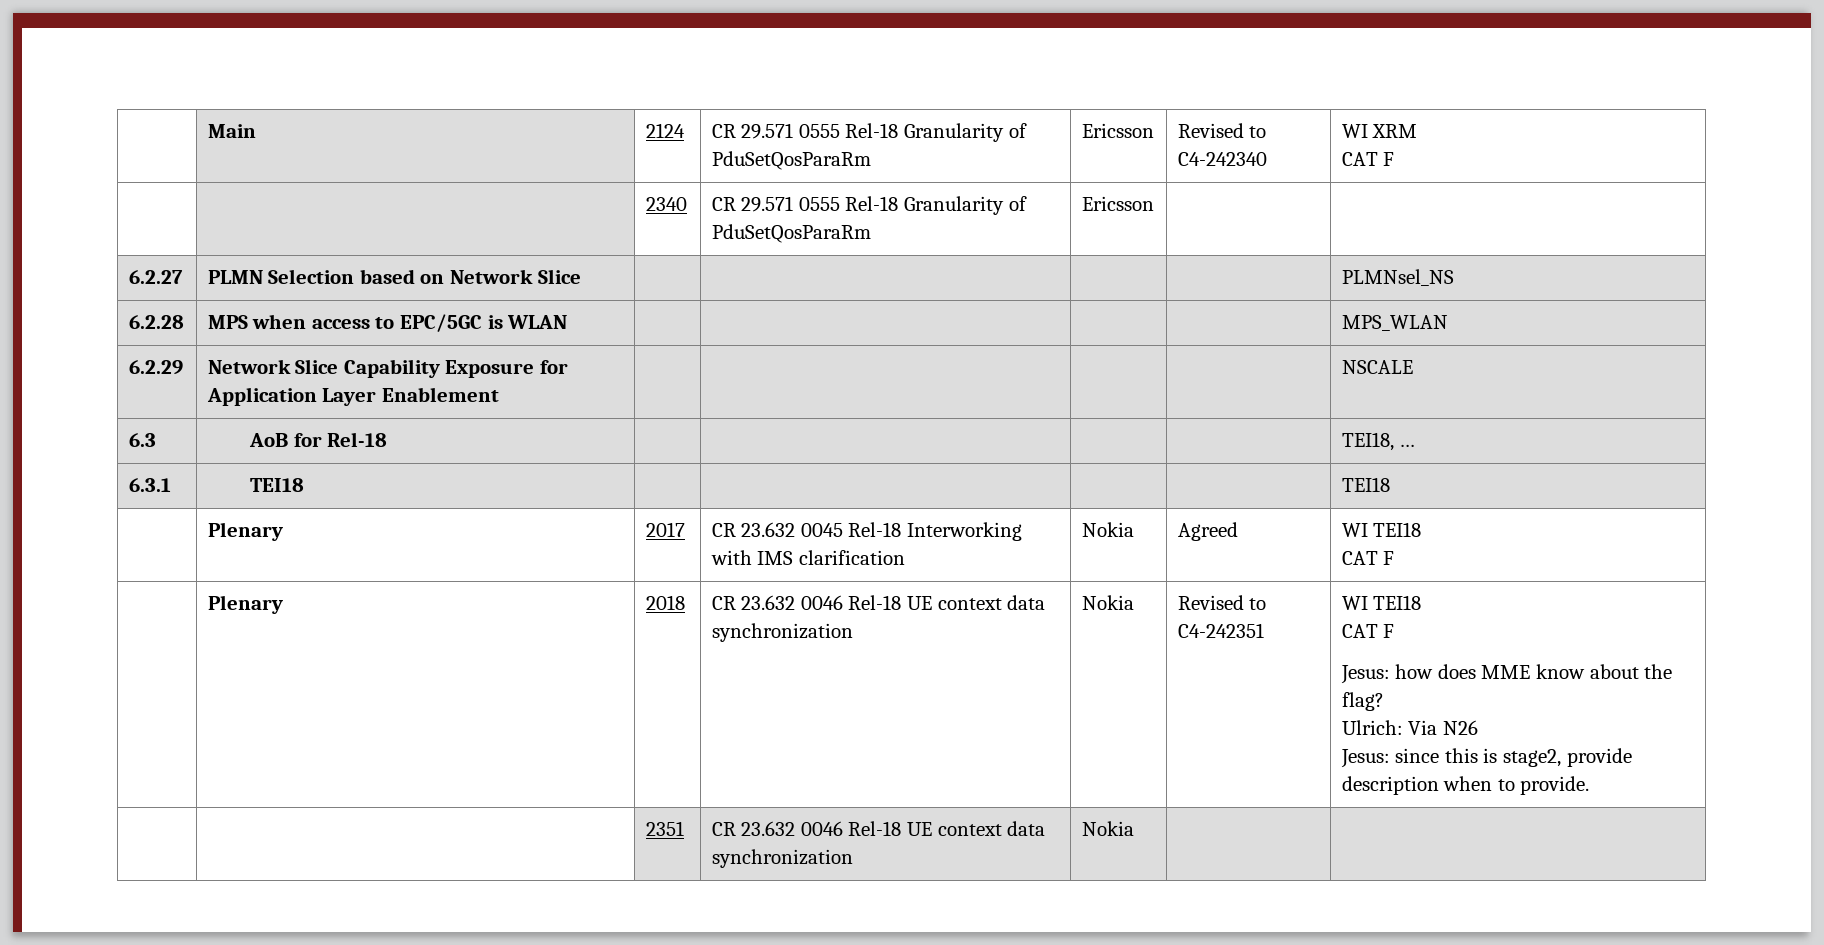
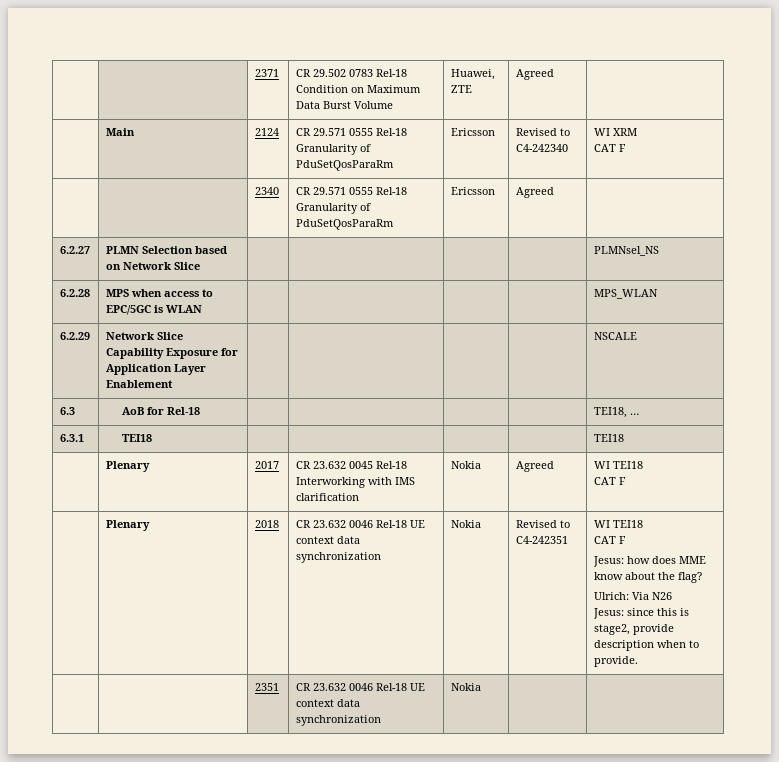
+ | | 2371 | CR 29.502 0783 Rel-18 Condition on Maximum Data Burst Volume | Huawei, ZTE | Agreed |
- | | 2340 | CR 29.571 0555 Rel-18 Granularity of PduSetQosParaRm | Ericsson | |
+ | | 2340 | CR 29.571 0555 Rel-18 Granularity of PduSetQosParaRm | Ericsson | Agreed |

